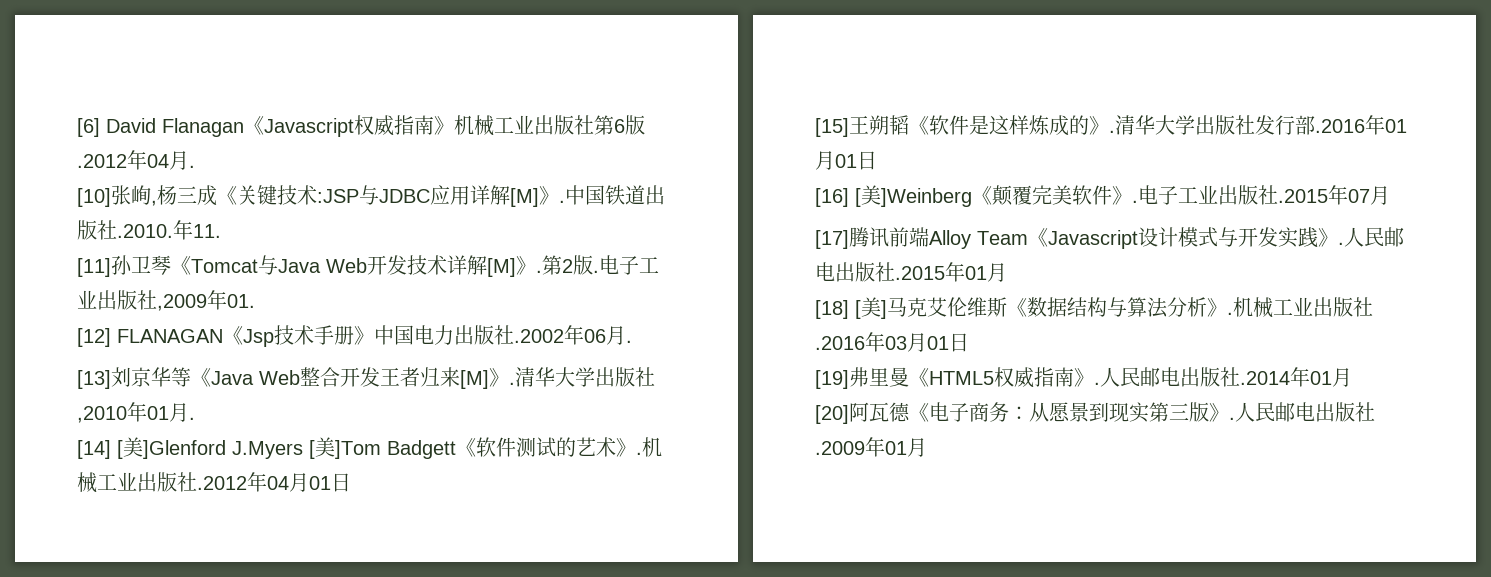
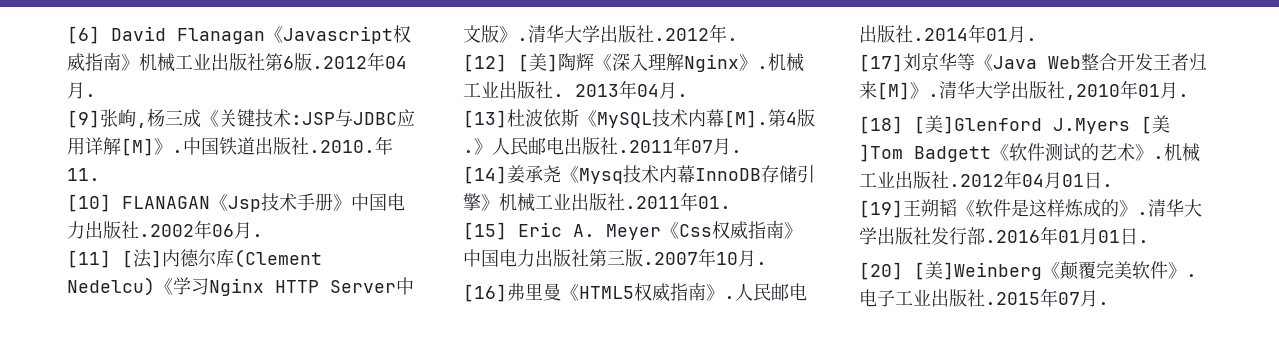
- [10]张峋,杨三成《关键技术:JSP与JDBC应用详解[M]》.
+ [9]张峋,杨三成《关键技术:JSP与JDBC应用详解[M]》.
- [11]孙卫琴《Tomcat与Java Web开发技术详解[M]》.第2版.电子工业出版社,2009年01.
- [12] FLANAGAN《Jsp技术手册》中国电力出版社.2002年06月.
+ [10] FLANAGAN《Jsp技术手册》中国电力出版社.2002年06月.
- [13]刘京华等《Java Web整合开发王者归来[M]》.
+ [11] [法]内德尔库(Clement Nedelcu)《学习Nginx HTTP Server中文版》.清华大学出版社.2012年.
+ [12] [美]陶辉《深入理解Nginx》.机械工业出版社. 2013年04月.
+ [13]杜波依斯《MySQL技术内幕[M].第4版.》人民邮电出版社.2011年07月.
+ [14]姜承尧《Mysq技术内幕InnoDB存储引擎》机械工业出版社.2011年01.
+ [15] Eric A. Meyer《Css权威指南》中国电力出版社第三版.2007年10月.
+ [16]弗里曼《HTML5权威指南》.人民邮电出版社.2014年01月.
+ [17]刘京华等《Java Web整合开发王者归来[M]》.
- [14] [美]Glenford J.Myers [美]Tom Badgett《软件测试的艺术》.
+ [18] [美]Glenford J.Myers [美]Tom Badgett《软件测试的艺术》.
- 机械工业出版社.2012年04月01日
- [15]王朔韬《软件是这样炼成的》.
+ 机械工业出版社.2012年04月01日.
+ [19]王朔韬《软件是这样炼成的》.
- 清华大学出版社发行部.2016年01月01日
- [16] [美]Weinberg《颠覆完美软件》.
+ 清华大学出版社发行部.2016年01月01日.
+ [20] [美]Weinberg《颠覆完美软件》.
- 电子工业出版社.2015年07月
- [17]腾讯前端Alloy Team《Javascript设计模式与开发实践》.人民邮电出版社.2015年01月
- [18] [美]马克艾伦维斯《数据结构与算法分析》.机械工业出版社.2016年03月01日
- [19]弗里曼《HTML5权威指南》.人民邮电出版社.2014年01月
- [20]阿瓦德《电子商务：从愿景到现实第三版》.人民邮电出版社.2009年01月
+ 电子工业出版社.2015年07月.

